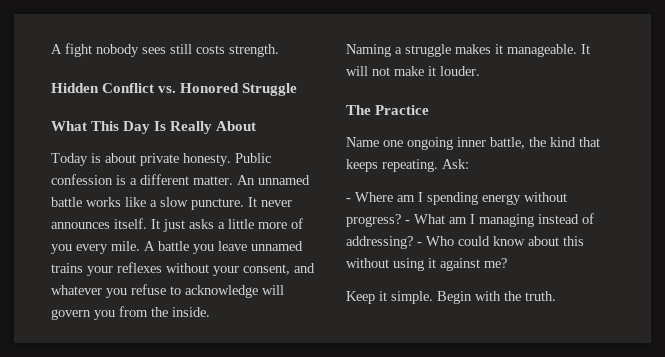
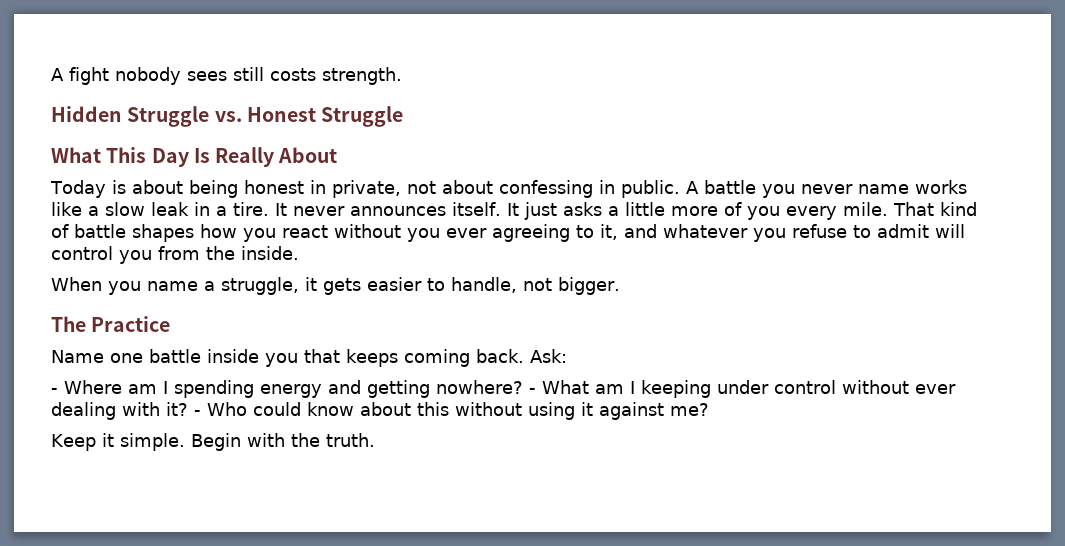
- Hidden Conflict vs. Honored Struggle
+ Hidden Struggle vs. Honest Struggle
- Today is about private honesty. Public confession is a different matter. An unnamed battle works like a slow puncture.
+ Today is about being honest in private, not about confessing in public. A battle you never name works like a slow leak in a tire.
- A battle you leave unnamed trains your reflexes without your consent, and whatever you refuse to acknowledge will govern you from the inside.
+ That kind of battle shapes how you react without you ever agreeing to it, and whatever you refuse to admit will control you from the inside.
- Naming a struggle makes it manageable. It will not make it louder.
+ When you name a struggle, it gets easier to handle, not bigger.
  The Practice
- Name one ongoing inner battle, the kind that keeps repeating.
+ Name one battle inside you that keeps coming back.
- - Where am I spending energy without progress?
+ - Where am I spending energy and getting nowhere?
- - What am I managing instead of addressing?
+ - What am I keeping under control without ever dealing with it?

